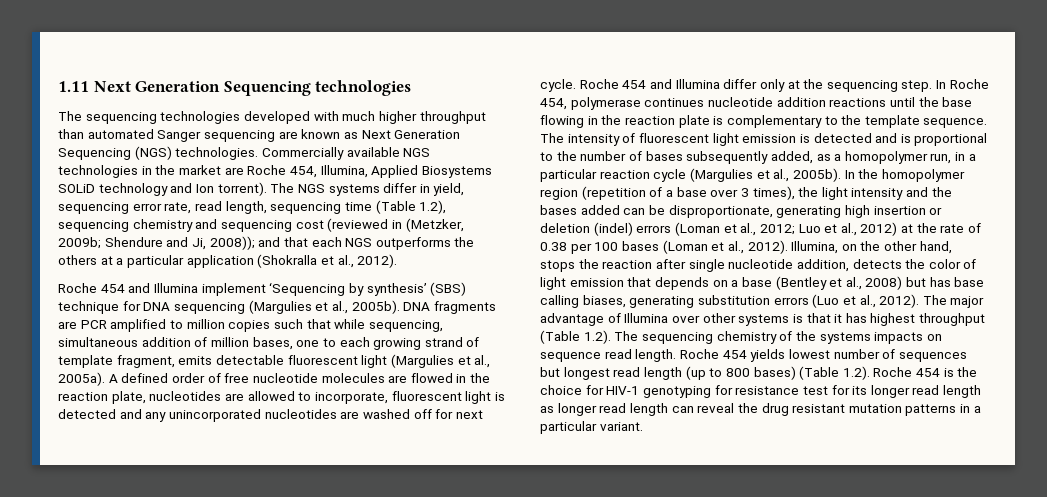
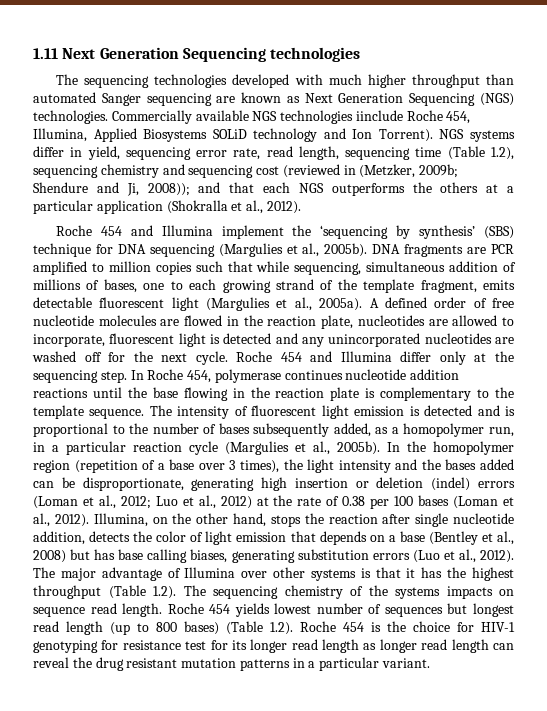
- Commercially available NGS technologies in the market are Roche 454, Illumina, Applied Biosystems SOLiD technology and Ion torrent). The NGS systems differ in yield, sequencing error rate, read length, sequencing time (Table 1.2), sequencing chemistry and sequencing cost (reviewed in (Metzker, 2009b; Shendure and Ji, 2008)); and that each NGS outperforms the others at a particular application (Shokralla et al., 2012).
+ Commercially available NGS technologies iinclude Roche 454, Illumina, Applied Biosystems SOLiD technology and Ion Torrent). NGS systems differ in yield, sequencing error rate, read length, sequencing time (Table 1.2), sequencing chemistry and sequencing cost (reviewed in (Metzker, 2009b; Shendure and Ji, 2008)); and that each NGS outperforms the others at a particular application (Shokralla et al., 2012).
- Roche 454 and Illumina implement ‘Sequencing by synthesis’ (SBS) technique for DNA sequencing (Margulies et al., 2005b).
+ Roche 454 and Illumina implement the ‘sequencing by synthesis’ (SBS) technique for DNA sequencing (Margulies et al., 2005b).
- DNA fragments are PCR amplified to million copies such that while sequencing, simultaneous addition of million bases, one to each growing strand of template fragment, emits detectable fluorescent light (Margulies et al., 2005a).
+ DNA fragments are PCR amplified to million copies such that while sequencing, simultaneous addition of millions of bases, one to each growing strand of the template fragment, emits detectable fluorescent light (Margulies et al., 2005a).
- A defined order of free nucleotide molecules are flowed in the reaction plate, nucleotides are allowed to incorporate, fluorescent light is detected and any unincorporated nucleotides are washed off for next cycle.
+ A defined order of free nucleotide molecules are flowed in the reaction plate, nucleotides are allowed to incorporate, fluorescent light is detected and any unincorporated nucleotides are washed off for the next cycle.
- The major advantage of Illumina over other systems is that it has highest throughput (Table 1.2). The sequencing chemistry of the systems impacts on sequence read length.
+ The major advantage of Illumina over other systems is that it has the highest throughput (Table 1.2). The sequencing chemistry of the systems impacts on sequence read length.

